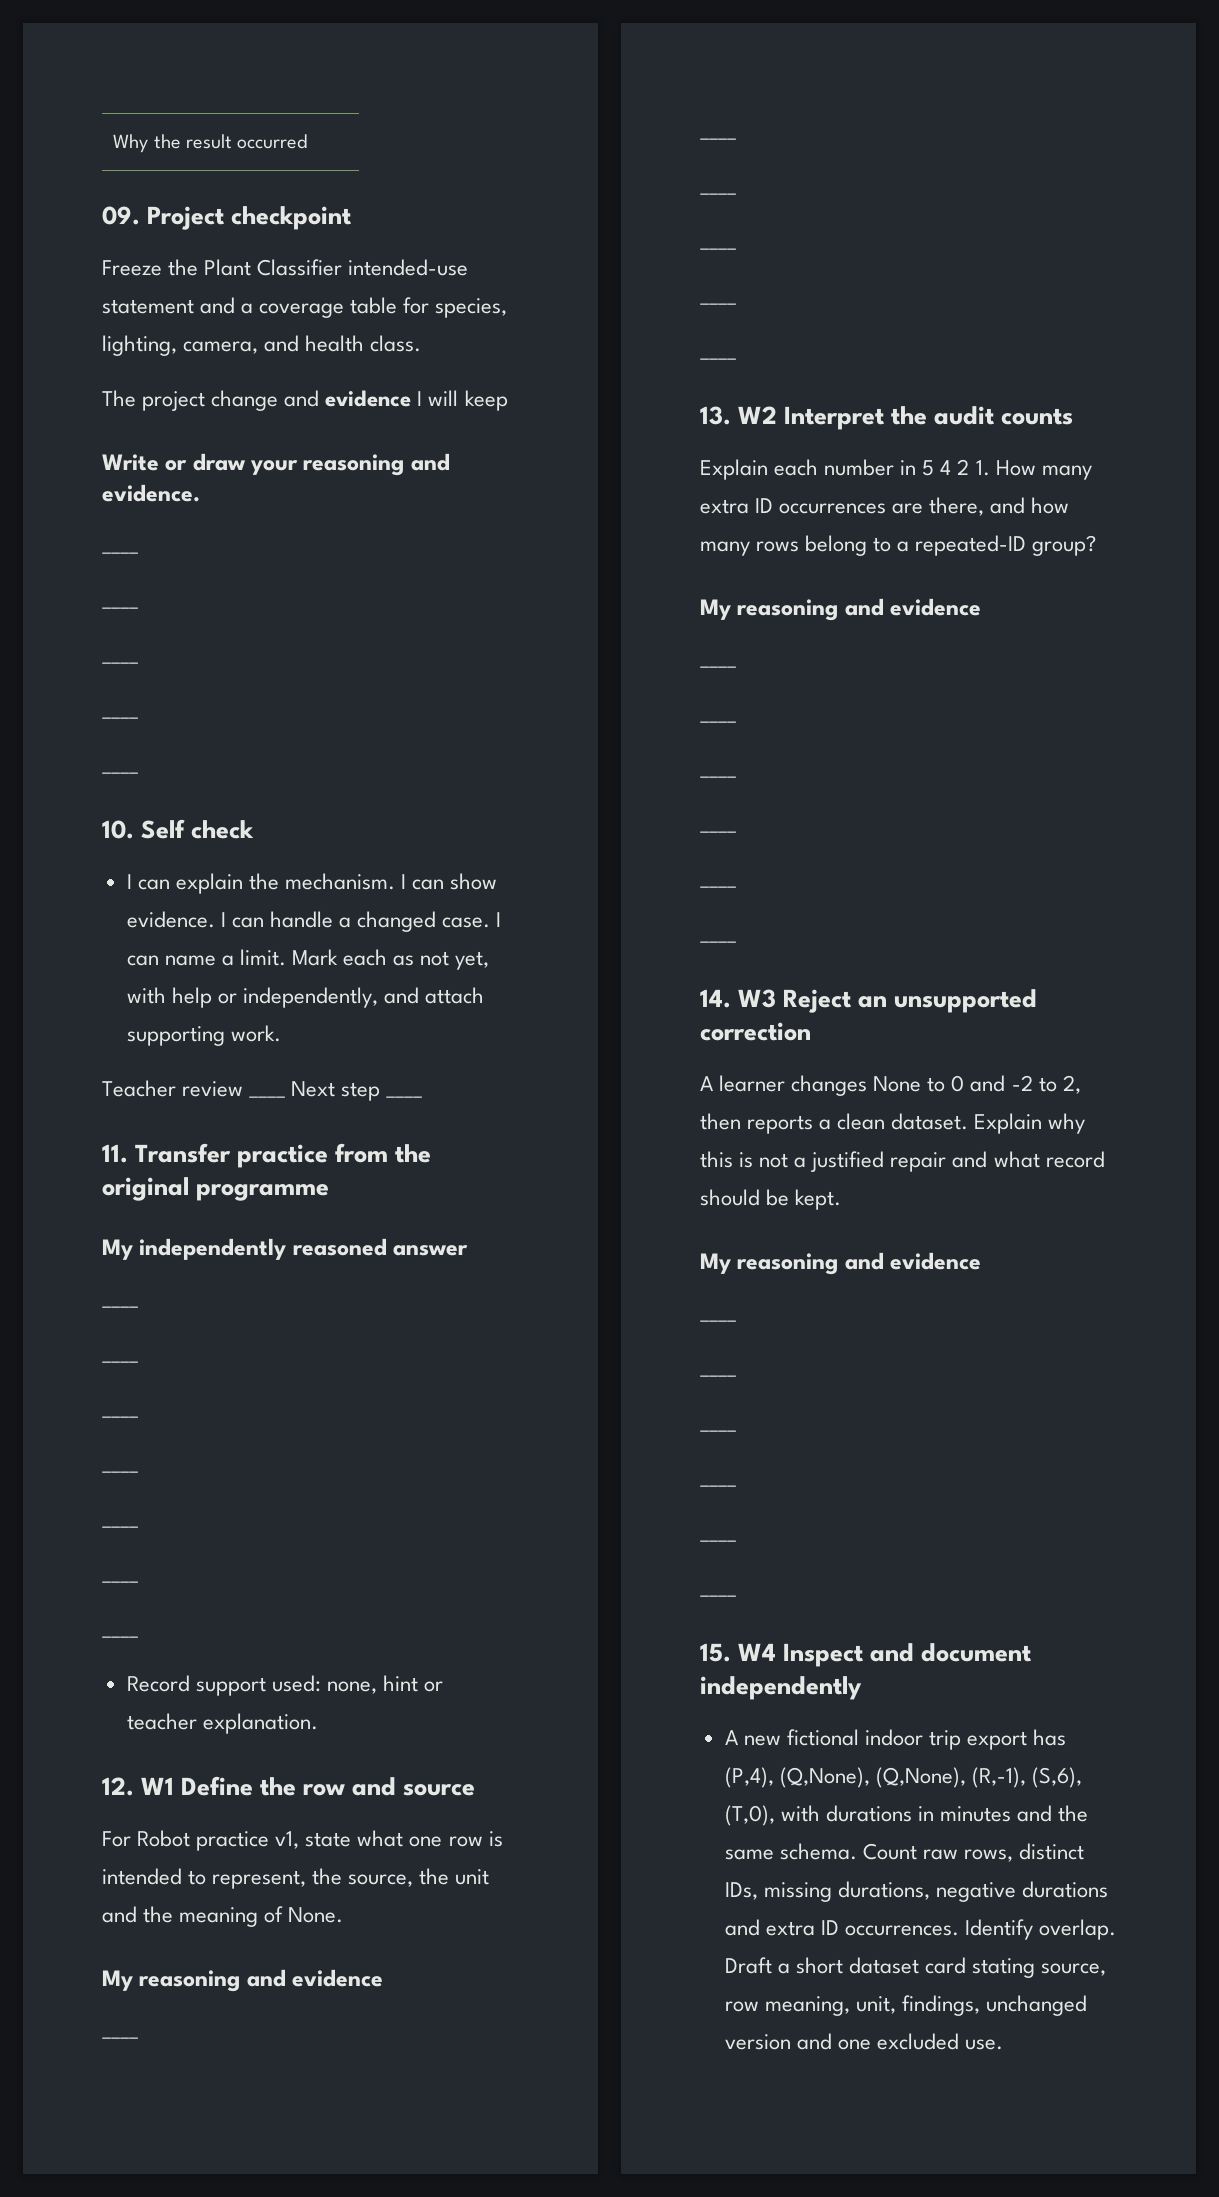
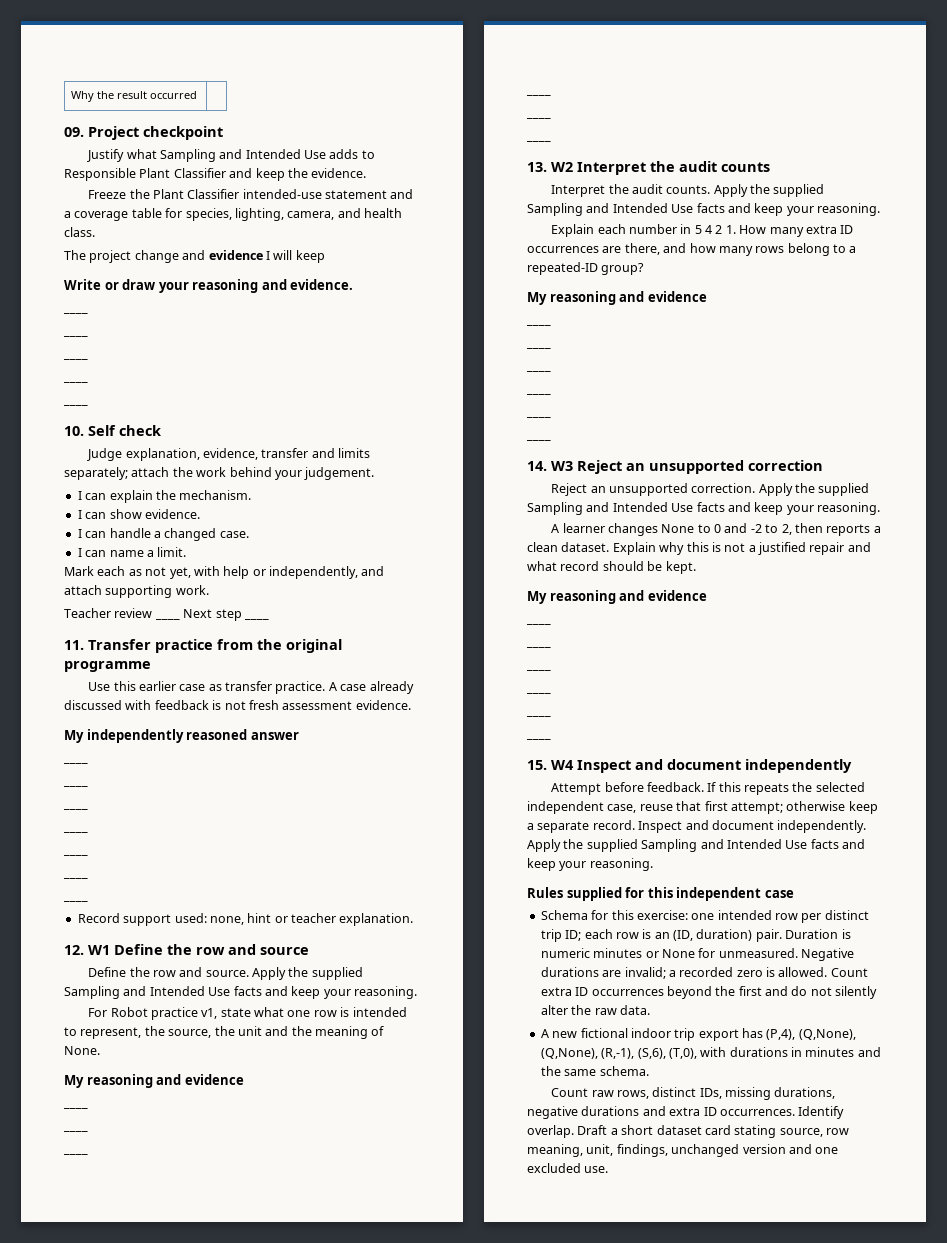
+ Justify what Sampling and Intended Use adds to Responsible Plant Classifier and keep the evidence.
+ Judge explanation, evidence, transfer and limits separately; attach the work behind your judgement.
- I can explain the mechanism. I can show evidence. I can handle a changed case. I can name a limit. Mark each as not yet, with help or independently, and attach supporting work.
+ I can explain the mechanism.
+ I can show evidence.
+ I can handle a changed case.
+ I can name a limit.
+ Mark each as not yet, with help or independently, and attach supporting work.
+ Use this earlier case as transfer practice. A case already discussed with feedback is not fresh assessment evidence.
+ Define the row and source. Apply the supplied Sampling and Intended Use facts and keep your reasoning.
+ Interpret the audit counts. Apply the supplied Sampling and Intended Use facts and keep your reasoning.
+ Reject an unsupported correction. Apply the supplied Sampling and Intended Use facts and keep your reasoning.
+ Attempt before feedback. If this repeats the selected independent case, reuse that first attempt; otherwise keep a separate record. Inspect and document independently. Apply the supplied Sampling and Intended Use facts and keep your reasoning.
+ Rules supplied for this independent case
+ Schema for this exercise: one intended row per distinct trip ID; each row is an (ID, duration) pair. Duration is numeric minutes or None for unmeasured. Negative durations are invalid; a recorded zero is allowed. Count extra ID occurrences beyond the first and do not silently alter the raw data.
- A new fictional indoor trip export has (P,4), (Q,None), (Q,None), (R,-1), (S,6), (T,0), with durations in minutes and the same schema. Count raw rows, distinct IDs, missing durations, negative durations and extra ID occurrences.
+ A new fictional indoor trip export has (P,4), (Q,None), (Q,None), (R,-1), (S,6), (T,0), with durations in minutes and the same schema.
+ Count raw rows, distinct IDs, missing durations, negative durations and extra ID occurrences.

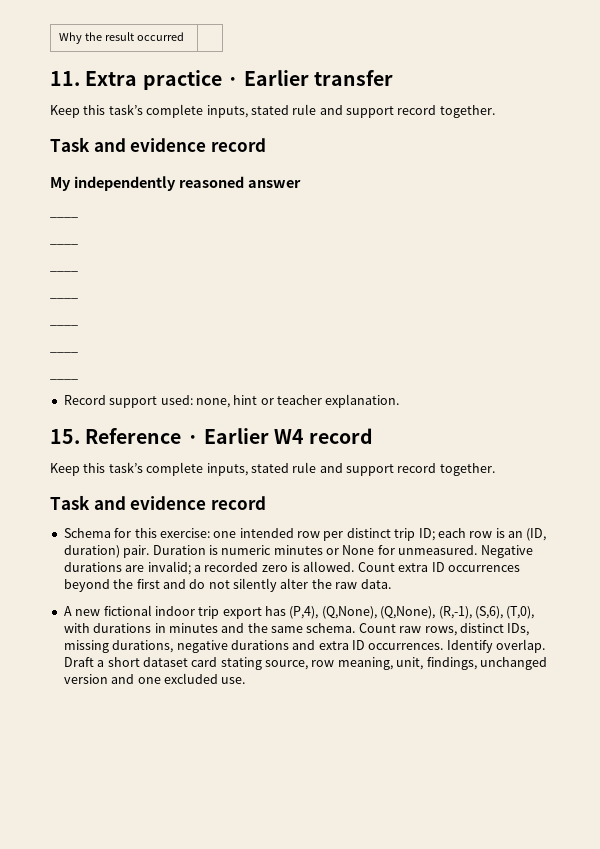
- 09. Project checkpoint
- Justify what Sampling and Intended Use adds to Responsible Plant Classifier and keep the evidence.
- Freeze the Plant Classifier intended-use statement and a coverage table for species, lighting, camera, and health class.
- The project change and evidence I will keep
- Write or draw your reasoning and evidence.
- ____
- ____
- ____
- ____
- ____
- 10. Self check
- Judge explanation, evidence, transfer and limits separately; attach the work behind your judgement.
- I can explain the mechanism.
- I can show evidence.
- I can handle a changed case.
- I can name a limit.
- Mark each as not yet, with help or independently, and attach supporting work.
- Teacher review ____ Next step ____
- 11. Transfer practice from the original programme
- Use this earlier case as transfer practice. A case already discussed with feedback is not fresh assessment evidence.
+ 11. Extra practice · Earlier transfer
+ Keep this task’s complete inputs, stated rule and support record together.
+ Task and evidence record
- 12. W1 Define the row and source
- Define the row and source. Apply the supplied Sampling and Intended Use facts and keep your reasoning.
- For Robot practice v1, state what one row is intended to represent, the source, the unit and the meaning of None.
- My reasoning and evidence
- ____
- ____
- ____
- ____
- ____
- ____
- 13. W2 Interpret the audit counts
- Interpret the audit counts. Apply the supplied Sampling and Intended Use facts and keep your reasoning.
- Explain each number in 5 4 2 1. How many extra ID occurrences are there, and how many rows belong to a repeated-ID group?
- My reasoning and evidence
- ____
- ____
- ____
- ____
- ____
- ____
- 14. W3 Reject an unsupported correction
- Reject an unsupported correction. Apply the supplied Sampling and Intended Use facts and keep your reasoning.
- A learner changes None to 0 and -2 to 2, then reports a clean dataset. Explain why this is not a justified repair and what record should be kept.
- My reasoning and evidence
- ____
- ____
- ____
- ____
- ____
- ____
- 15. W4 Inspect and document independently
- Attempt before feedback. If this repeats the selected independent case, reuse that first attempt; otherwise keep a separate record. Inspect and document independently. Apply the supplied Sampling and Intended Use facts and keep your reasoning.
- Rules supplied for this independent case
+ 15. Reference · Earlier W4 record
+ Keep this task’s complete inputs, stated rule and support record together.
+ Task and evidence record
- A new fictional indoor trip export has (P,4), (Q,None), (Q,None), (R,-1), (S,6), (T,0), with durations in minutes and the same schema.
- Count raw rows, distinct IDs, missing durations, negative durations and extra ID occurrences.
+ A new fictional indoor trip export has (P,4), (Q,None), (Q,None), (R,-1), (S,6), (T,0), with durations in minutes and the same schema. Count raw rows, distinct IDs, missing durations, negative durations and extra ID occurrences.

